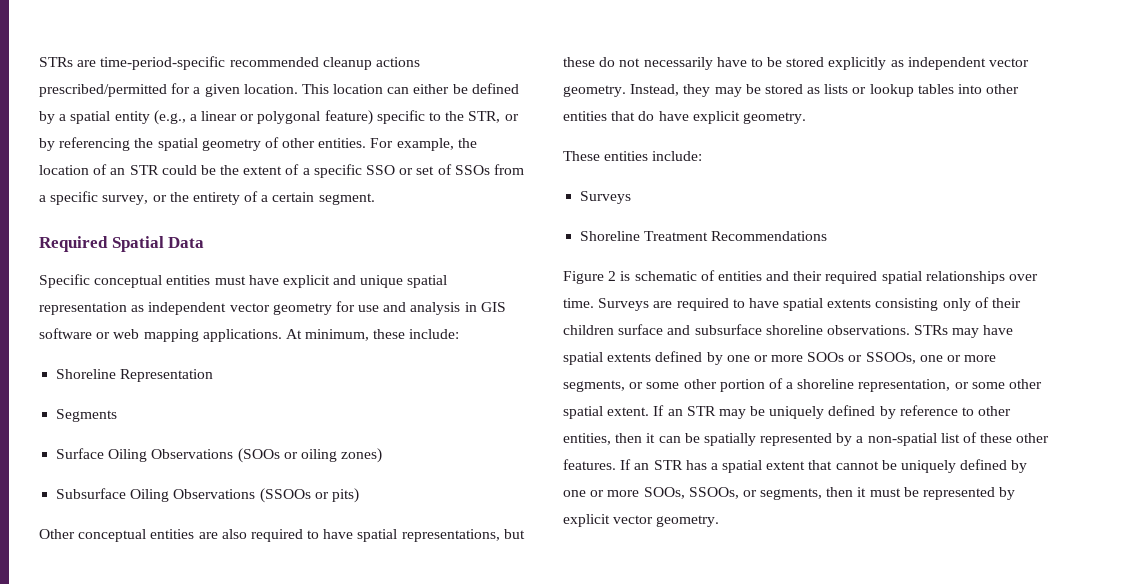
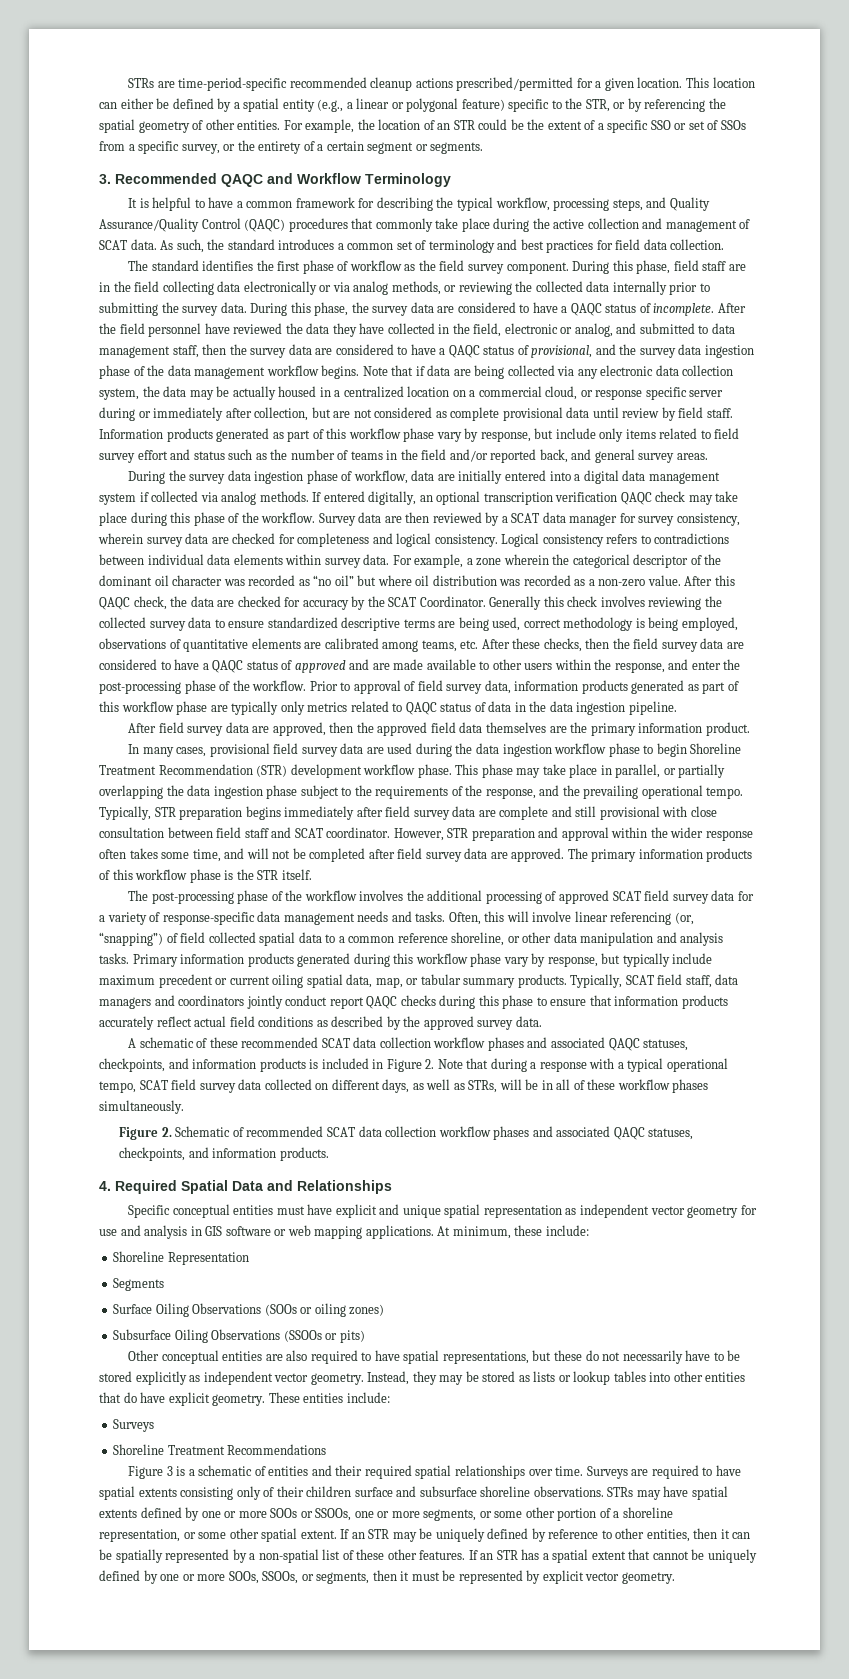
- For example, the location of an STR could be the extent of a specific SSO or set of SSOs from a specific survey, or the entirety of a certain segment.
- Required Spatial Data
+ For example, the location of an STR could be the extent of a specific SSO or set of SSOs from a specific survey, or the entirety of a certain segment or segments.
+ 3. Recommended QAQC and Workflow Terminology
+ It is helpful to have a common framework for describing the typical workflow, processing steps, and Quality Assurance/Quality Control (QAQC) procedures that commonly take place during the active collection and management of SCAT data. As such, the standard introduces a common set of terminology and best practices for field data collection.
+ The standard identifies the first phase of workflow as the field survey component. During this phase, field staff are in the field collecting data electronically or via analog methods, or reviewing the collected data internally prior to submitting the survey data. During this phase, the survey data are considered to have a QAQC status of incomplete. After the field personnel have reviewed the data they have collected in the field, electronic or analog, and submitted to data management staff, then the survey data are considered to have a QAQC status of provisional, and the survey data ingestion phase of the data management workflow begins. Note that if data are being collected via any electronic data collection system, the data may be actually housed in a centralized location on a commercial cloud, or response specific server during or immediately after collection, but are not considered as complete provisional data until review by field staff. Information products generated as part of this workflow phase vary by response, but include only items related to field survey effort and status such as the number of teams in the field and/or reported back, and general survey areas.
+ During the survey data ingestion phase of workflow, data are initially entered into a digital data management system if collected via analog methods. If entered digitally, an optional transcription verification QAQC check may take place during this phase of the workflow. Survey data are then reviewed by a SCAT data manager for survey consistency, wherein survey data are checked for completeness and logical consistency. Logical consistency refers to contradictions between individual data elements within survey data. For example, a zone wherein the categorical descriptor of the dominant oil character was recorded as “no oil” but where oil distribution was recorded as a non-zero value. After this QAQC check, the data are checked for accuracy by the SCAT Coordinator. Generally this check involves reviewing the collected survey data to ensure standardized descriptive terms are being used, correct methodology is being employed, observations of quantitative elements are calibrated among teams, etc. After these checks, then the field survey data are considered to have a QAQC status of approved and are made available to other users within the response, and enter the post-processing phase of the workflow. Prior to approval of field survey data, information products generated as part of this workflow phase are typically only metrics related to QAQC status of data in the data ingestion pipeline.
+ After field survey data are approved, then the approved field data themselves are the primary information product.
+ In many cases, provisional field survey data are used during the data ingestion workflow phase to begin Shoreline Treatment Recommendation (STR) development workflow phase. This phase may take place in parallel, or partially overlapping the data ingestion phase subject to the requirements of the response, and the prevailing operational tempo. Typically, STR preparation begins immediately after field survey data are complete and still provisional with close consultation between field staff and SCAT coordinator. However, STR preparation and approval within the wider response often takes some time, and will not be completed after field survey data are approved. The primary information products of this workflow phase is the STR itself.
+ The post-processing phase of the workflow involves the additional processing of approved SCAT field survey data for a variety of response-specific data management needs and tasks. Often, this will involve linear referencing (or, “snapping”) of field collected spatial data to a common reference shoreline, or other data manipulation and analysis tasks. Primary information products generated during this workflow phase vary by response, but typically include maximum precedent or current oiling spatial data, map, or tabular summary products. Typically, SCAT field staff, data managers and coordinators jointly conduct report QAQC checks during this phase to ensure that information products accurately reflect actual field conditions as described by the approved survey data.
+ A schematic of these recommended SCAT data collection workflow phases and associated QAQC statuses, checkpoints, and information products is included in Figure 2. Note that during a response with a typical operational tempo, SCAT field survey data collected on different days, as well as STRs, will be in all of these workflow phases simultaneously.
+ Figure 2. Schematic of recommended SCAT data collection workflow phases and associated QAQC statuses, checkpoints, and information products.
+ 4. Required Spatial Data and Relationships
- Instead, they may be stored as lists or lookup tables into other entities that do have explicit geometry.
- These entities include:
+ Instead, they may be stored as lists or lookup tables into other entities that do have explicit geometry. These entities include:
- Figure 2 is schematic of entities and their required spatial relationships over time.
+ Figure 3 is a schematic of entities and their required spatial relationships over time.

